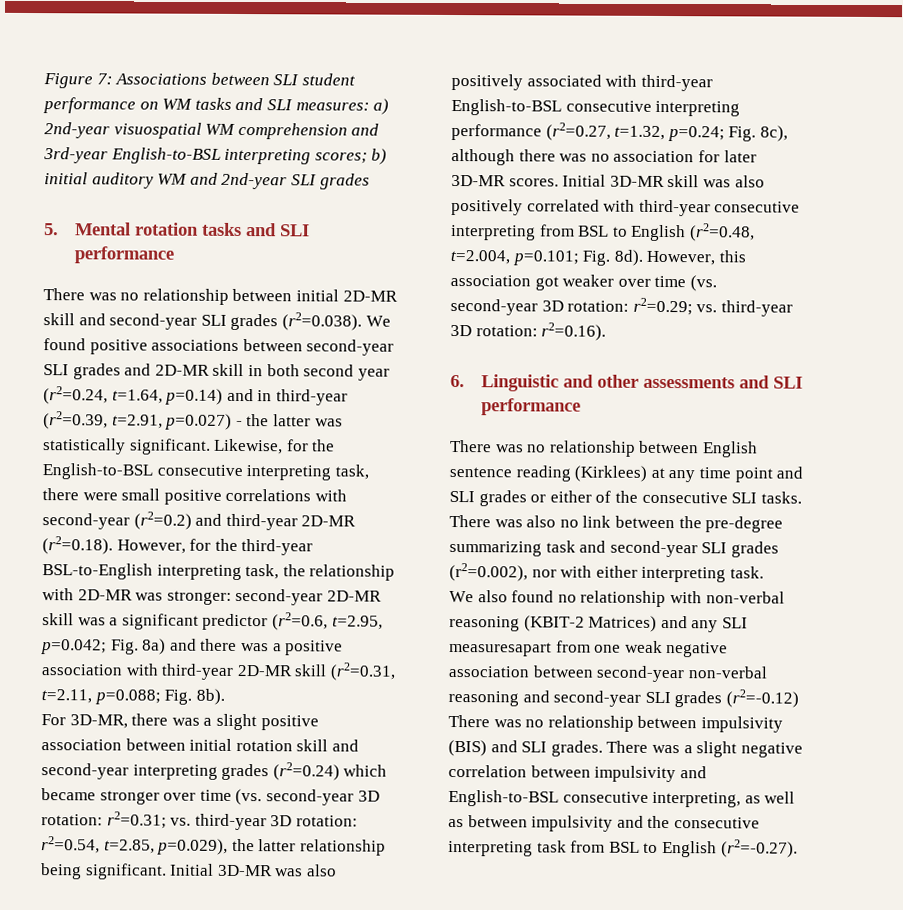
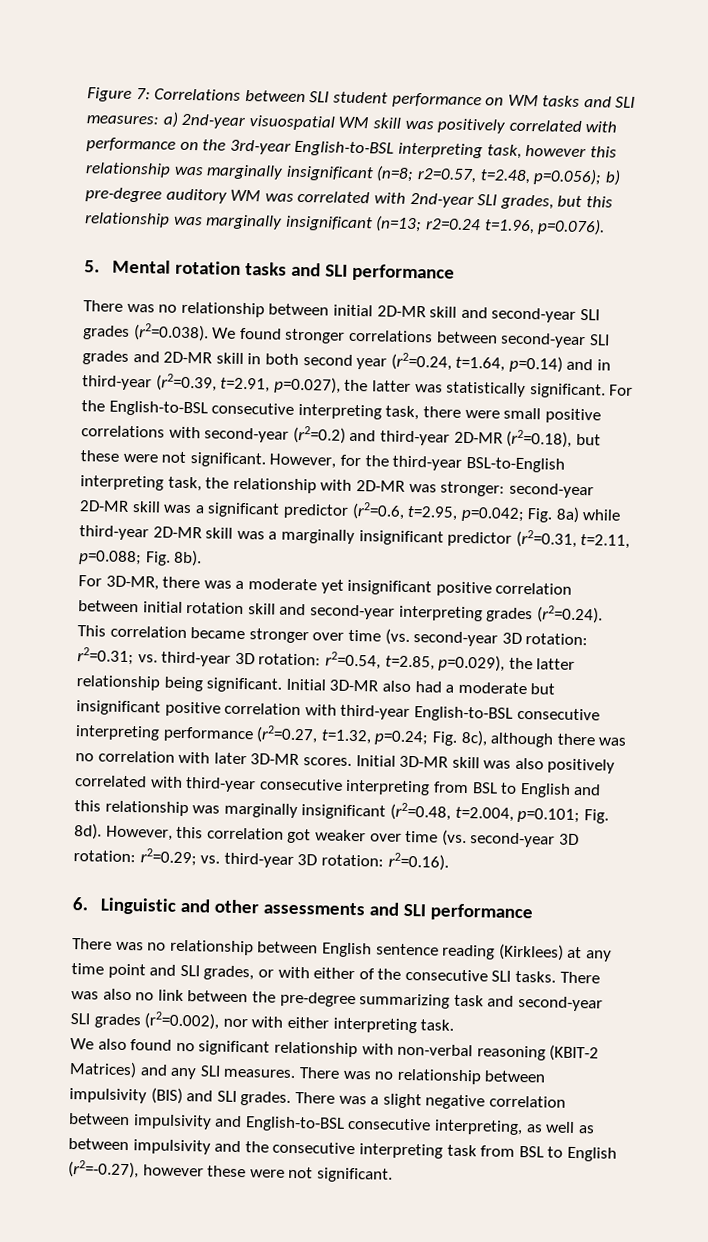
- Figure 7: Associations between SLI student performance on WM tasks and SLI measures: a) 2nd-year visuospatial WM comprehension and 3rd-year English-to-BSL interpreting scores; b) initial auditory WM and 2nd-year SLI grades
+ Figure 7: Correlations between SLI student performance on WM tasks and SLI measures: a) 2nd-year visuospatial WM skill was positively correlated with performance on the 3rd-year English-to-BSL interpreting task, however this relationship was marginally insignificant (n=8; r2=0.57, t=2.48, p=0.056); b) pre-degree auditory WM was correlated with 2nd-year SLI grades, but this relationship was marginally insignificant (n=13; r2=0.24 t=1.96, p=0.076).
- There was no relationship between initial 2D-MR skill and second-year SLI grades (r2=0.038). We found positive associations between second-year SLI grades and 2D-MR skill in both second year (r2=0.24, t=1.64, p=0.14) and in third-year (r2=0.39, t=2.91, p=0.027) - the latter was statistically significant.
+ There was no relationship between initial 2D-MR skill and second-year SLI grades (r2=0.038). We found stronger correlations between second-year SLI grades and 2D-MR skill in both second year (r2=0.24, t=1.64, p=0.14) and in third-year (r2=0.39, t=2.91, p=0.027), the latter was statistically significant.
- Likewise, for the English-to-BSL consecutive interpreting task, there were small positive correlations with second-year (r2=0.2) and third-year 2D-MR (r2=0.18). However, for the third-year BSL-to-English interpreting task, the relationship with 2D-MR was stronger: second-year 2D-MR skill was a significant predictor (r2=0.6, t=2.95, p=0.042; Fig. 8a) and there was a positive association with third-year 2D-MR skill (r2=0.31, t=2.11, p=0.088; Fig. 8b).
+ For the English-to-BSL consecutive interpreting task, there were small positive correlations with second-year (r2=0.2) and third-year 2D-MR (r2=0.18), but these were not significant. However, for the third-year BSL-to-English interpreting task, the relationship with 2D-MR was stronger: second-year 2D-MR skill was a significant predictor (r2=0.6, t=2.95, p=0.042; Fig. 8a) while third-year 2D-MR skill was a marginally insignificant predictor (r2=0.31, t=2.11, p=0.088; Fig. 8b).
- For 3D-MR, there was a slight positive association between initial rotation skill and second-year interpreting grades (r2=0.24) which became stronger over time (vs. second-year 3D rotation: r2=0.31; vs. third-year 3D rotation: r2=0.54, t=2.85, p=0.029), the latter relationship being significant.
+ For 3D-MR, there was a moderate yet insignificant positive correlation between initial rotation skill and second-year interpreting grades (r2=0.24). This correlation became stronger over time (vs. second-year 3D rotation: r2=0.31; vs. third-year 3D rotation: r2=0.54, t=2.85, p=0.029), the latter relationship being significant.
- Initial 3D-MR was also positively associated with third-year English-to-BSL consecutive interpreting performance (r2=0.27, t=1.32, p=0.24; Fig. 8c), although there was no association for later 3D-MR scores.
+ Initial 3D-MR also had a moderate but insignificant positive correlation with third-year English-to-BSL consecutive interpreting performance (r2=0.27, t=1.32, p=0.24; Fig. 8c), although there was no correlation with later 3D-MR scores.
- Initial 3D-MR skill was also positively correlated with third-year consecutive interpreting from BSL to English (r2=0.48, t=2.004, p=0.101; Fig. 8d).
+ Initial 3D-MR skill was also positively correlated with third-year consecutive interpreting from BSL to English and this relationship was marginally insignificant (r2=0.48, t=2.004, p=0.101; Fig. 8d).
- However, this association got weaker over time (vs. second-year 3D rotation: r2=0.29; vs. third-year 3D rotation: r2=0.16).
+ However, this correlation got weaker over time (vs. second-year 3D rotation: r2=0.29; vs. third-year 3D rotation: r2=0.16).
- There was no relationship between English sentence reading (Kirklees) at any time point and SLI grades or either of the consecutive SLI tasks.
+ There was no relationship between English sentence reading (Kirklees) at any time point and SLI grades, or with either of the consecutive SLI tasks.
- We also found no relationship with non-verbal reasoning (KBIT-2 Matrices) and any SLI measuresapart from one weak negative association between second-year non-verbal reasoning and second-year SLI grades (r2=-0.12) There was no relationship between impulsivity (BIS) and SLI grades.
+ We also found no significant relationship with non-verbal reasoning (KBIT-2 Matrices) and any SLI measures. There was no relationship between impulsivity (BIS) and SLI grades.
- There was a slight negative correlation between impulsivity and English-to-BSL consecutive interpreting, as well as between impulsivity and the consecutive interpreting task from BSL to English (r2=-0.27).
+ There was a slight negative correlation between impulsivity and English-to-BSL consecutive interpreting, as well as between impulsivity and the consecutive interpreting task from BSL to English (r2=-0.27), however these were not significant.

